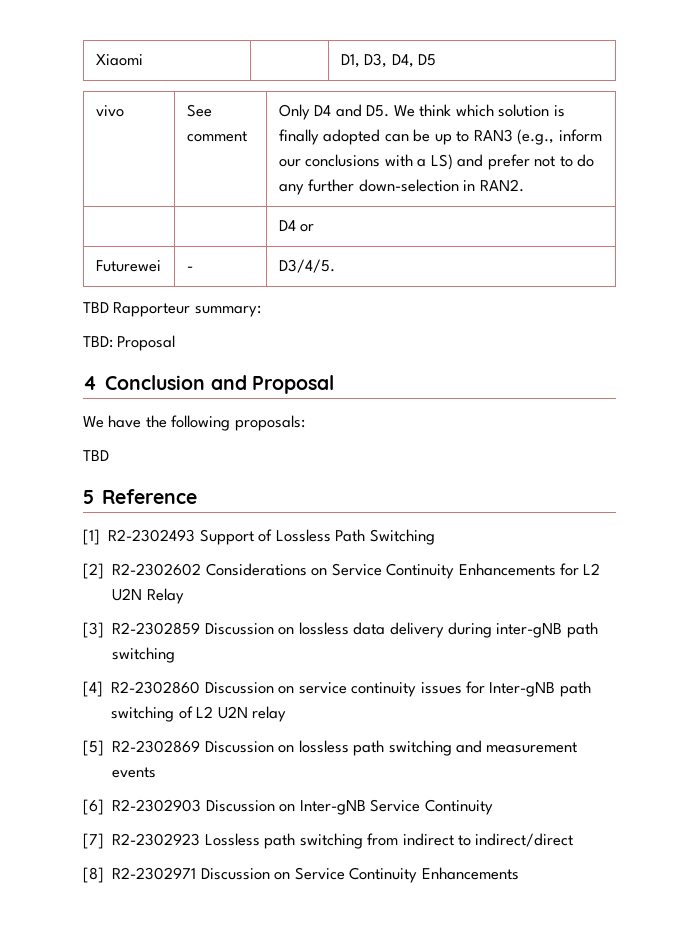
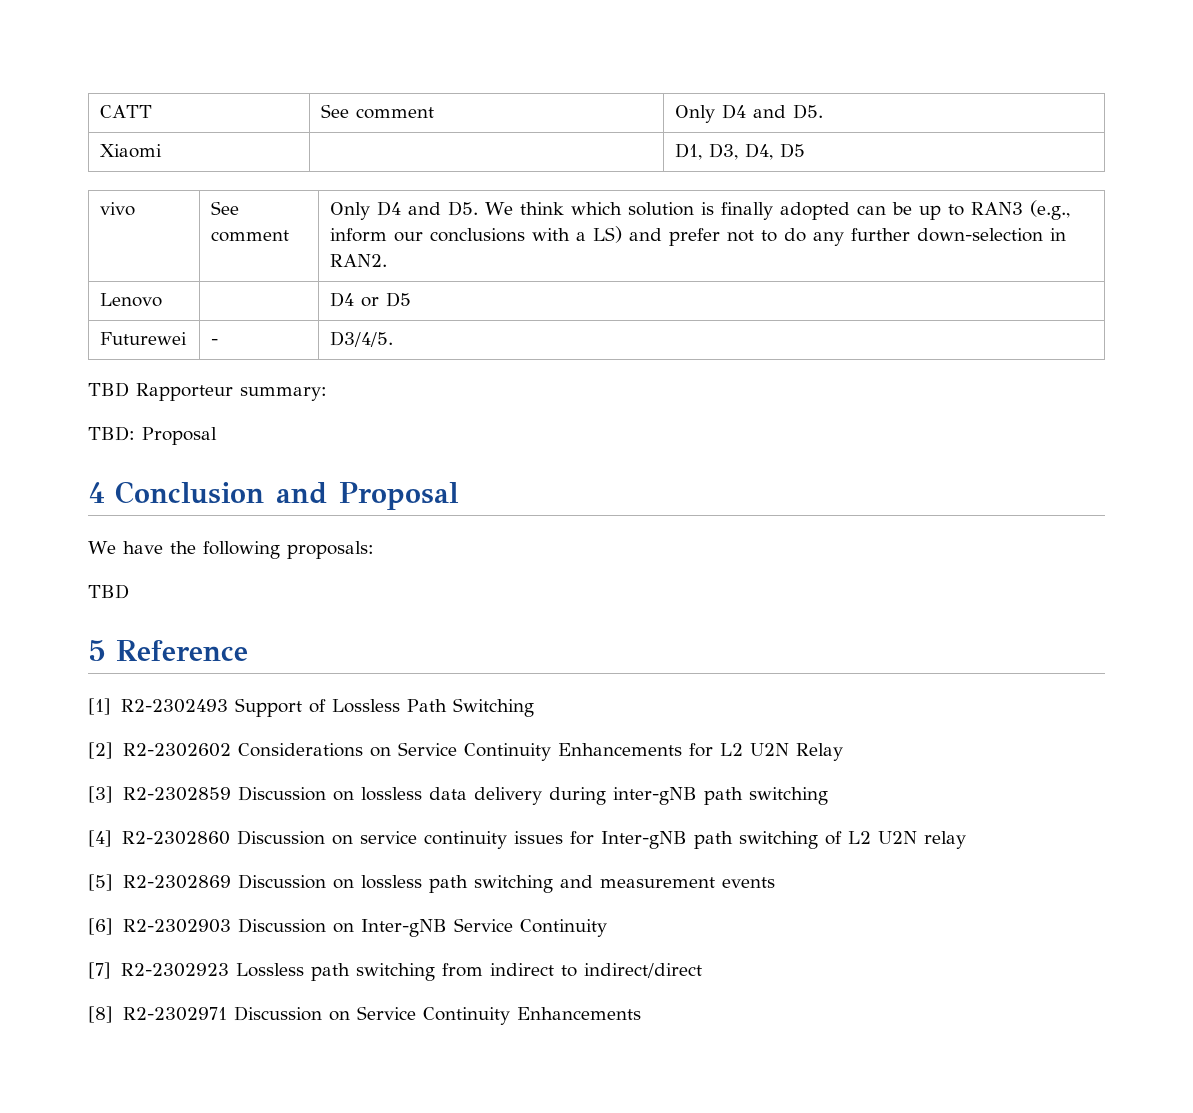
+ CATT | See comment | Only D4 and D5.
- | | D4 or
+ Lenovo | | D4 or D5

